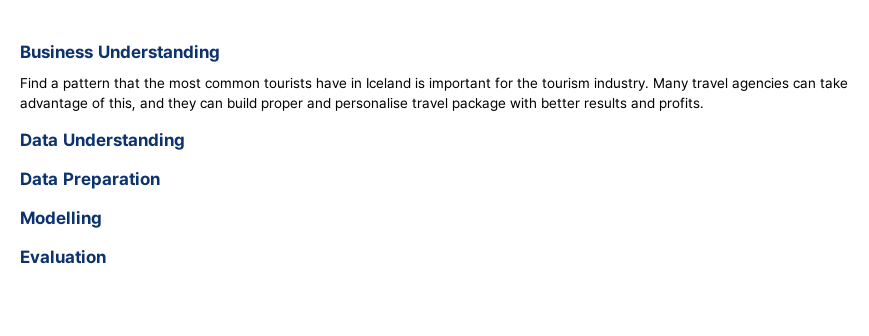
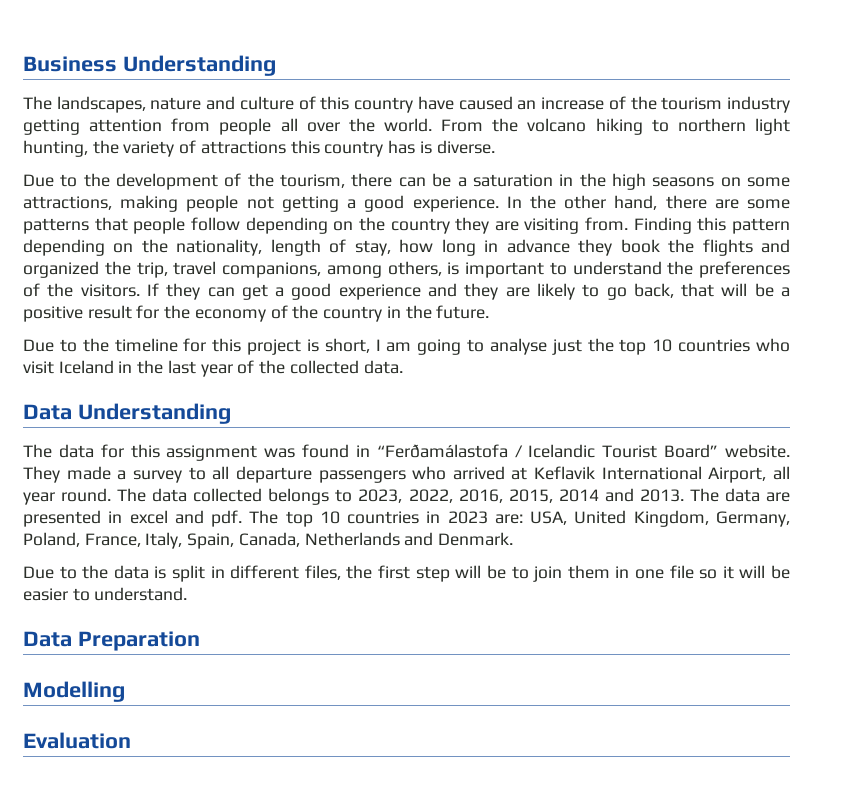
- Find a pattern that the most common tourists have in Iceland is important for the tourism industry. Many travel agencies can take advantage of this, and they can build proper and personalise travel package with better results and profits.
+ The landscapes, nature and culture of this country have caused an increase of the tourism industry getting attention from people all over the world. From the volcano hiking to northern light hunting, the variety of attractions this country has is diverse.
+ Due to the development of the tourism, there can be a saturation in the high seasons on some attractions, making people not getting a good experience. In the other hand, there are some patterns that people follow depending on the country they are visiting from. Finding this pattern depending on the nationality, length of stay, how long in advance they book the flights and organized the trip, travel companions, among others, is important to understand the preferences of the visitors. If they can get a good experience and they are likely to go back, that will be a positive result for the economy of the country in the future.
+ Due to the timeline for this project is short, I am going to analyse just the top 10 countries who visit Iceland in the last year of the collected data.
  Data Understanding
+ The data for this assignment was found in “Ferðamálastofa / Icelandic Tourist Board” website. They made a survey to all departure passengers who arrived at Keflavik International Airport, all year round. The data collected belongs to 2023, 2022, 2016, 2015, 2014 and 2013. The data are presented in excel and pdf. The top 10 countries in 2023 are: USA, United Kingdom, Germany, Poland, France, Italy, Spain, Canada, Netherlands and Denmark.
+ Due to the data is split in different files, the first step will be to join them in one file so it will be easier to understand.

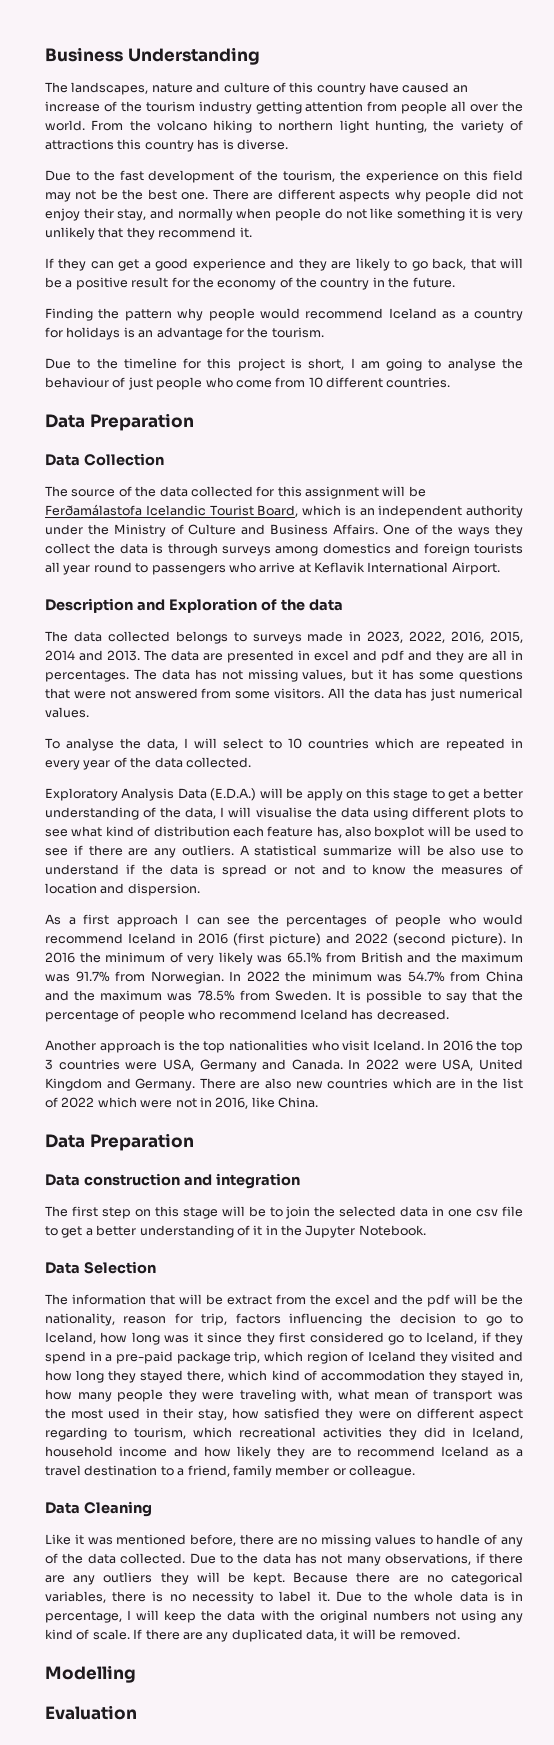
- Due to the development of the tourism, there can be a saturation in the high seasons on some attractions, making people not getting a good experience. In the other hand, there are some patterns that people follow depending on the country they are visiting from. Finding this pattern depending on the nationality, length of stay, how long in advance they book the flights and organized the trip, travel companions, among others, is important to understand the preferences of the visitors. If they can get a good experience and they are likely to go back, that will be a positive result for the economy of the country in the future.
+ Due to the fast development of the tourism, the experience on this field may not be the best one. There are different aspects why people did not enjoy their stay, and normally when people do not like something it is very unlikely that they recommend it.
+ If they can get a good experience and they are likely to go back, that will be a positive result for the economy of the country in the future.
+ Finding the pattern why people would recommend Iceland as a country for holidays is an advantage for the tourism.
- Due to the timeline for this project is short, I am going to analyse just the top 10 countries who visit Iceland in the last year of the collected data.
- Data Understanding
- The data for this assignment was found in “Ferðamálastofa / Icelandic Tourist Board” website. They made a survey to all departure passengers who arrived at Keflavik International Airport, all year round. The data collected belongs to 2023, 2022, 2016, 2015, 2014 and 2013.
+ Due to the timeline for this project is short, I am going to analyse the behaviour of just people who come from 10 different countries.
+ Data Preparation
+ Data Collection
+ The source of the data collected for this assignment will be Ferðamálastofa Icelandic Tourist Board, which is an independent authority under the Ministry of Culture and Business Affairs. One of the ways they collect the data is through surveys among domestics and foreign tourists all year round to passengers who arrive at Keflavik International Airport.
+ Description and Exploration of the data
+ The data collected belongs to surveys made in 2023, 2022, 2016, 2015, 2014 and 2013.
- The data are presented in excel and pdf. The top 10 countries in 2023 are: USA, United Kingdom, Germany, Poland, France, Italy, Spain, Canada, Netherlands and Denmark.
- Due to the data is split in different files, the first step will be to join them in one file so it will be easier to understand.
+ The data are presented in excel and pdf and they are all in percentages. The data has not missing values, but it has some questions that were not answered from some visitors. All the data has just numerical values.
+ To analyse the data, I will select to 10 countries which are repeated in every year of the data collected.
+ Exploratory Analysis Data (E.D.A.) will be apply on this stage to get a better understanding of the data, I will visualise the data using different plots to see what kind of distribution each feature has, also boxplot will be used to see if there are any outliers. A statistical summarize will be also use to understand if the data is spread or not and to know the measures of location and dispersion.
+ As a first approach I can see the percentages of people who would recommend Iceland in 2016 (first picture) and 2022 (second picture). In 2016 the minimum of very likely was 65.1% from British and the maximum was 91.7% from Norwegian. In 2022 the minimum was 54.7% from China and the maximum was 78.5% from Sweden. It is possible to say that the percentage of people who recommend Iceland has decreased.
+ Another approach is the top nationalities who visit Iceland. In 2016 the top 3 countries were USA, Germany and Canada. In 2022 were USA, United Kingdom and Germany. There are also new countries which are in the list of 2022 which were not in 2016, like China.
  Data Preparation
+ Data construction and integration
+ The first step on this stage will be to join the selected data in one csv file to get a better understanding of it in the Jupyter Notebook.
+ Data Selection
+ The information that will be extract from the excel and the pdf will be the nationality, reason for trip, factors influencing the decision to go to Iceland, how long was it since they first considered go to Iceland, if they spend in a pre-paid package trip, which region of Iceland they visited and how long they stayed there, which kind of accommodation they stayed in, how many people they were traveling with, what mean of transport was the most used in their stay, how satisfied they were on different aspect regarding to tourism, which recreational activities they did in Iceland, household income and how likely they are to recommend Iceland as a travel destination to a friend, family member or colleague.
+ Data Cleaning
+ Like it was mentioned before, there are no missing values to handle of any of the data collected. Due to the data has not many observations, if there are any outliers they will be kept. Because there are no categorical variables, there is no necessity to label it. Due to the whole data is in percentage, I will keep the data with the original numbers not using any kind of scale. If there are any duplicated data, it will be removed.

